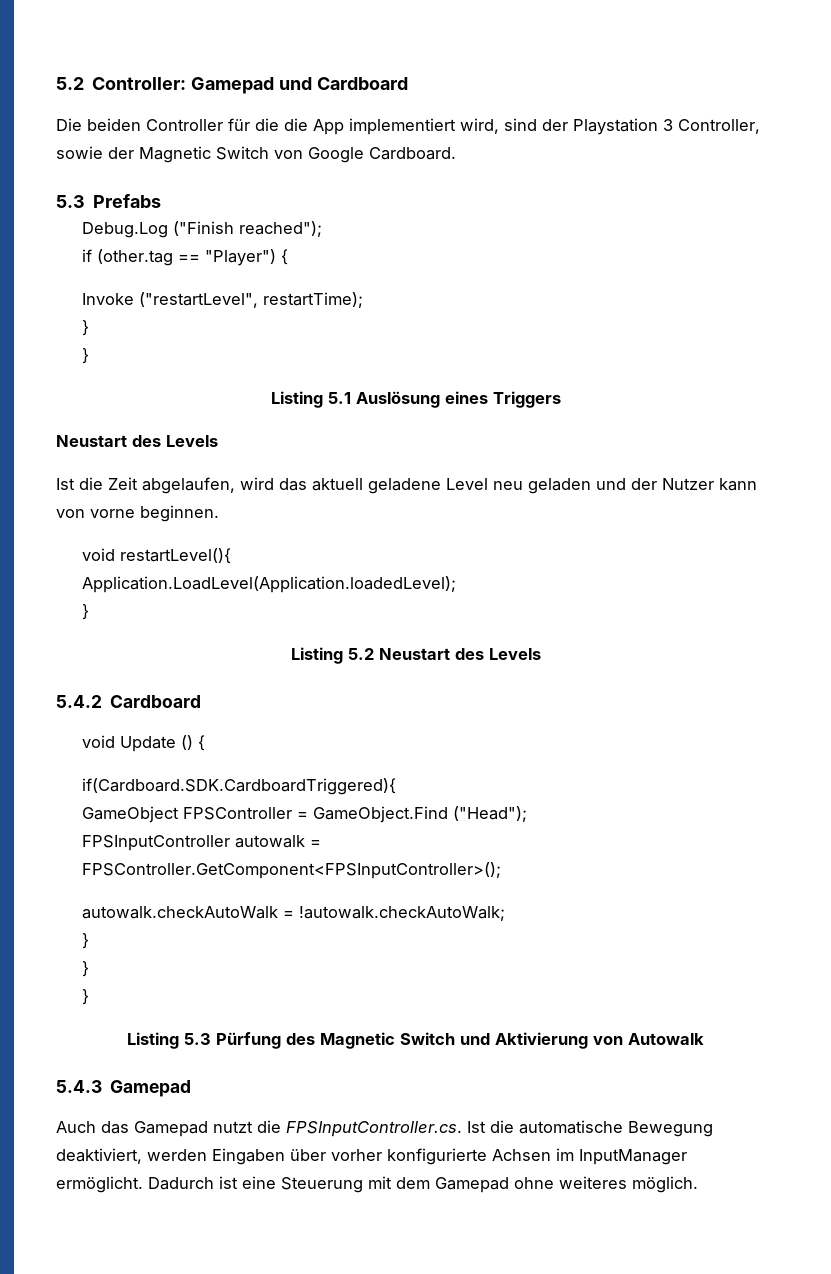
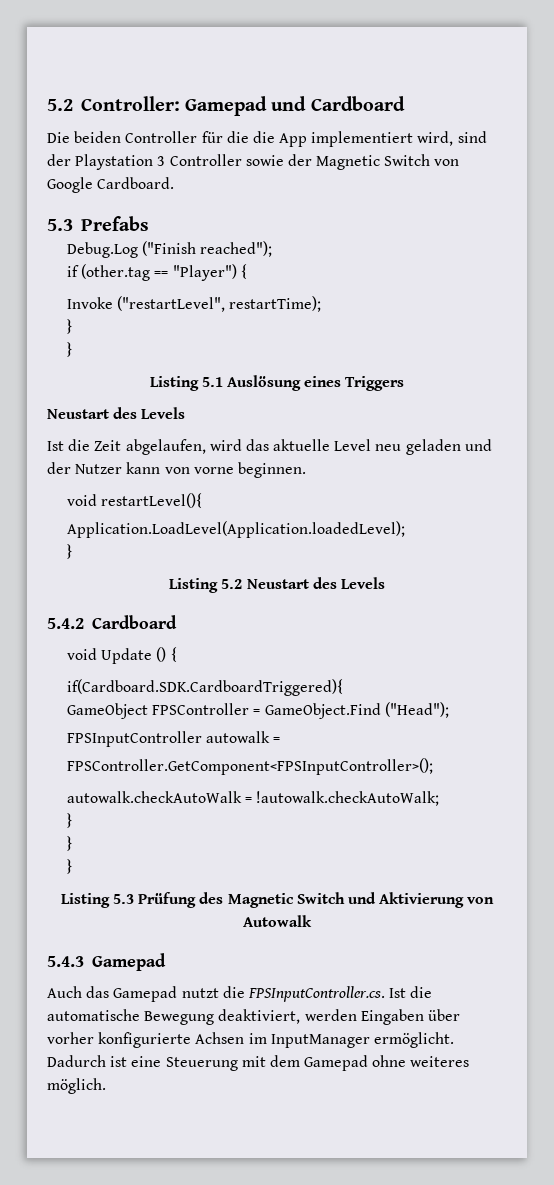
- Die beiden Controller für die die App implementiert wird, sind der Playstation 3 Controller, sowie der Magnetic Switch von Google Cardboard.
+ Die beiden Controller für die die App implementiert wird, sind der Playstation 3 Controller sowie der Magnetic Switch von Google Cardboard.
- Ist die Zeit abgelaufen, wird das aktuell geladene Level neu geladen und der Nutzer kann von vorne beginnen.
+ Ist die Zeit abgelaufen, wird das aktuelle Level neu geladen und der Nutzer kann von vorne beginnen.
- Listing 5.3 Pürfung des Magnetic Switch und Aktivierung von Autowalk
+ Listing 5.3 Prüfung des Magnetic Switch und Aktivierung von Autowalk

